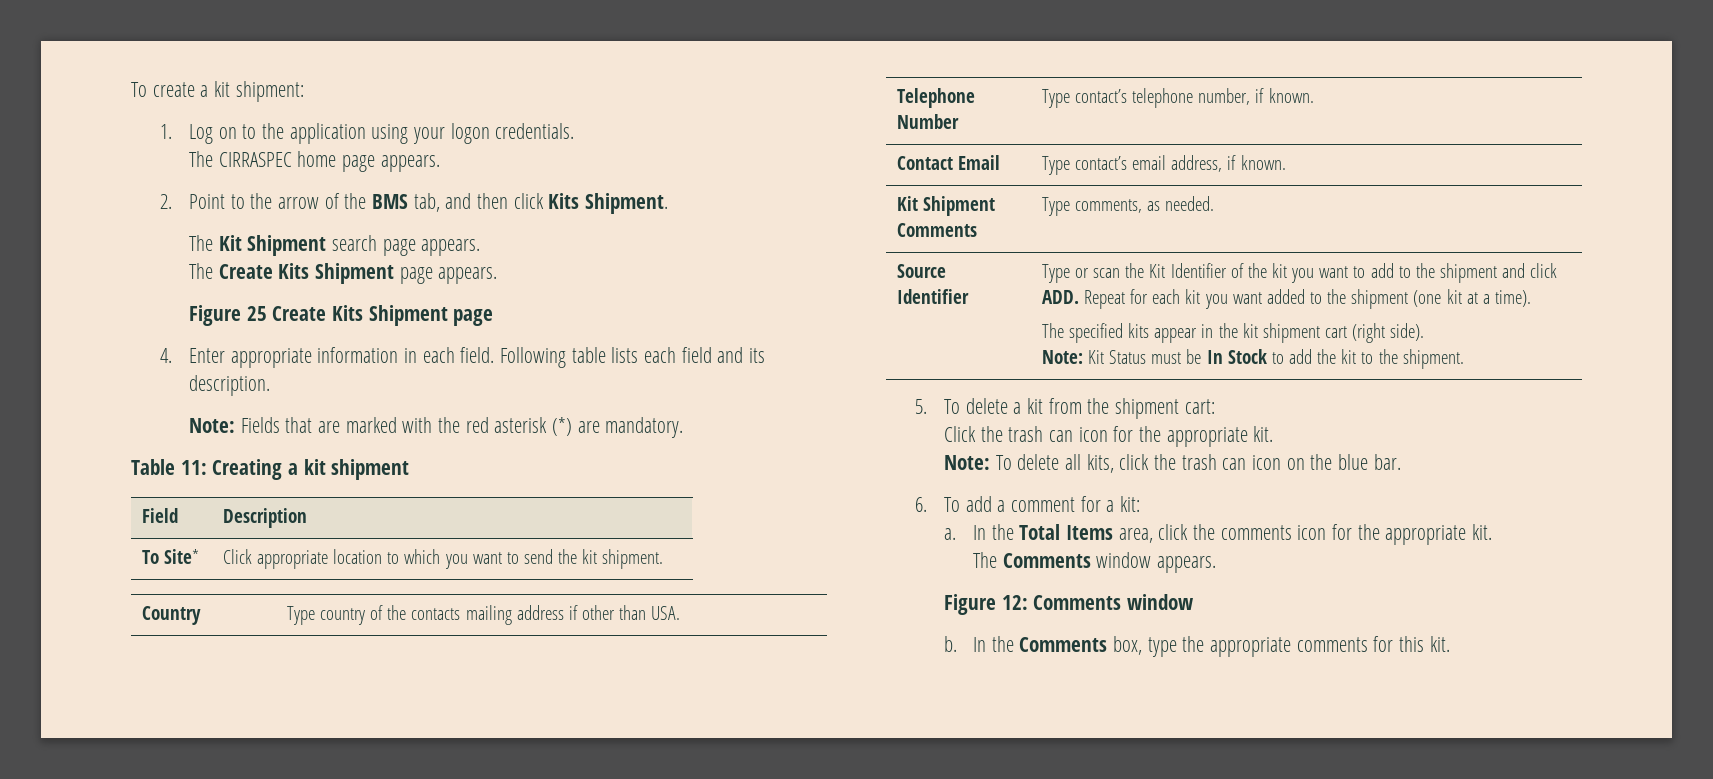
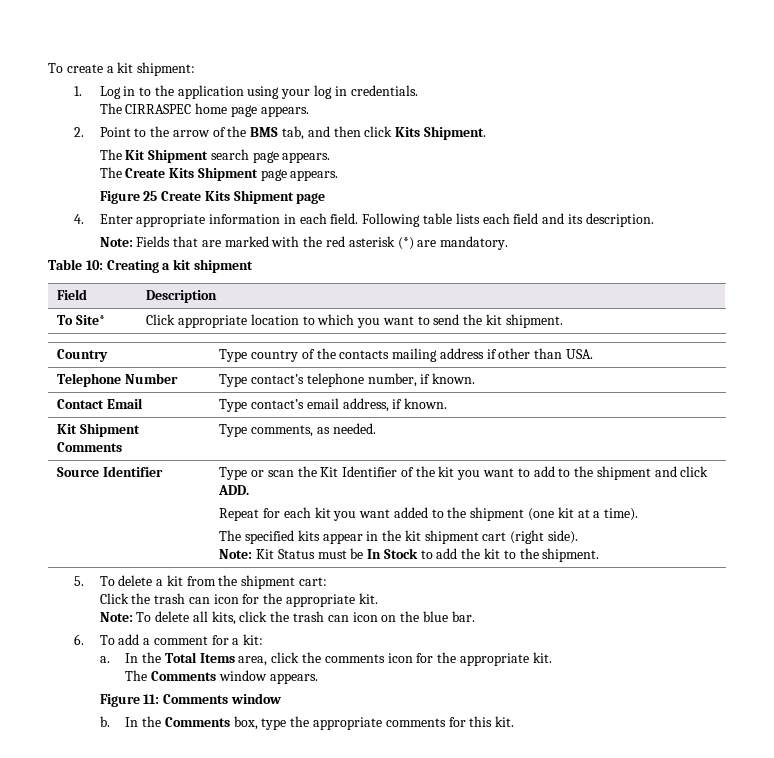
- 1. Log on to the application using your logon credentials.
+ 1. Log in to the application using your log in credentials.
- Table 11: Creating a kit shipment
+ Table 10: Creating a kit shipment
- Type or scan the Kit Identifier of the kit you want to add to the shipment and click ADD. Repeat for each kit you want added to the shipment (one kit at a time).
+ Type or scan the Kit Identifier of the kit you want to add to the shipment and click ADD.
+ Repeat for each kit you want added to the shipment (one kit at a time).
- Figure 12: Comments window
+ Figure 11: Comments window

